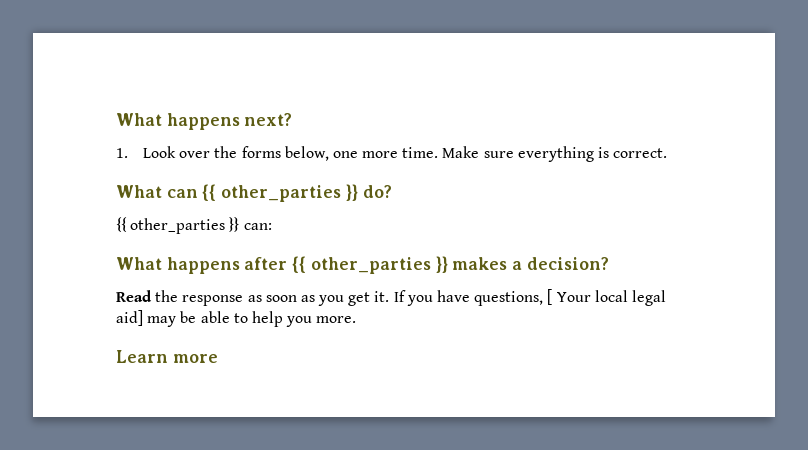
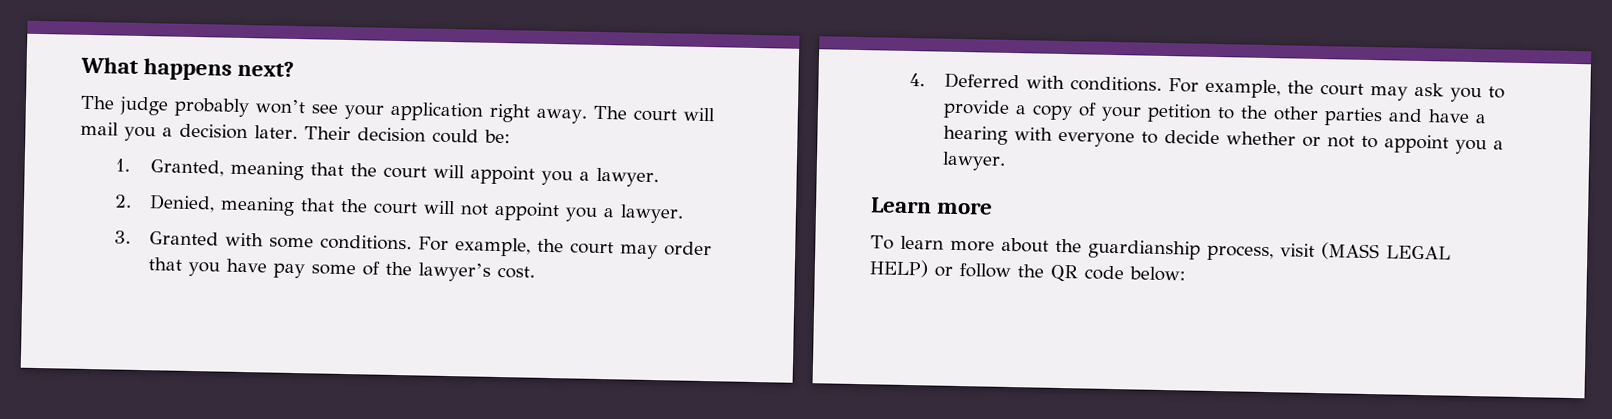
- 1. Look over the forms below, one more time. Make sure everything is correct.
- What can {{ other_parties }} do?
- {{ other_parties }} can:
- What happens after {{ other_parties }} makes a decision?
- Read the response as soon as you get it. If you have questions, [ Your local legal aid] may be able to help you more.
+ The judge probably won’t see your application right away. The court will mail you a decision later. Their decision could be:
+ 1. Granted, meaning that the court will appoint you a lawyer.
+ 2. Denied, meaning that the court will not appoint you a lawyer.
+ 3. Granted with some conditions. For example, the court may order that you have pay some of the lawyer’s cost.
+ 4. Deferred with conditions. For example, the court may ask you to provide a copy of your petition to the other parties and have a hearing with everyone to decide whether or not to appoint you a lawyer.
  Learn more
+ To learn more about the guardianship process, visit (MASS LEGAL HELP) or follow the QR code below:

